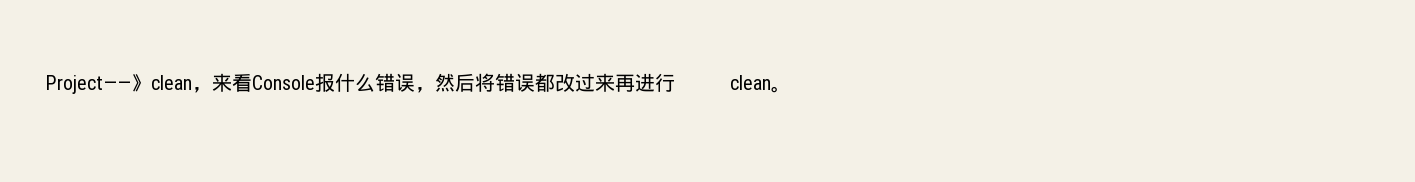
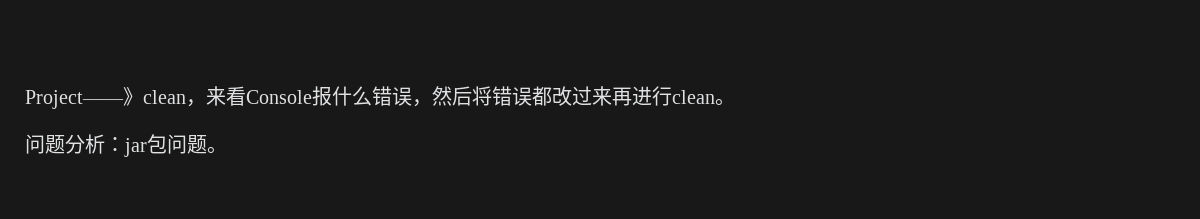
+ 问题分析：jar包问题。

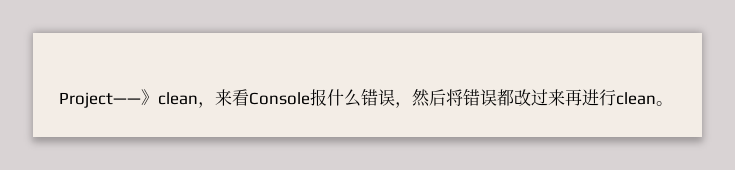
- 问题分析：jar包问题。

